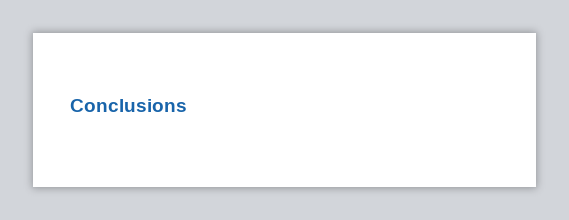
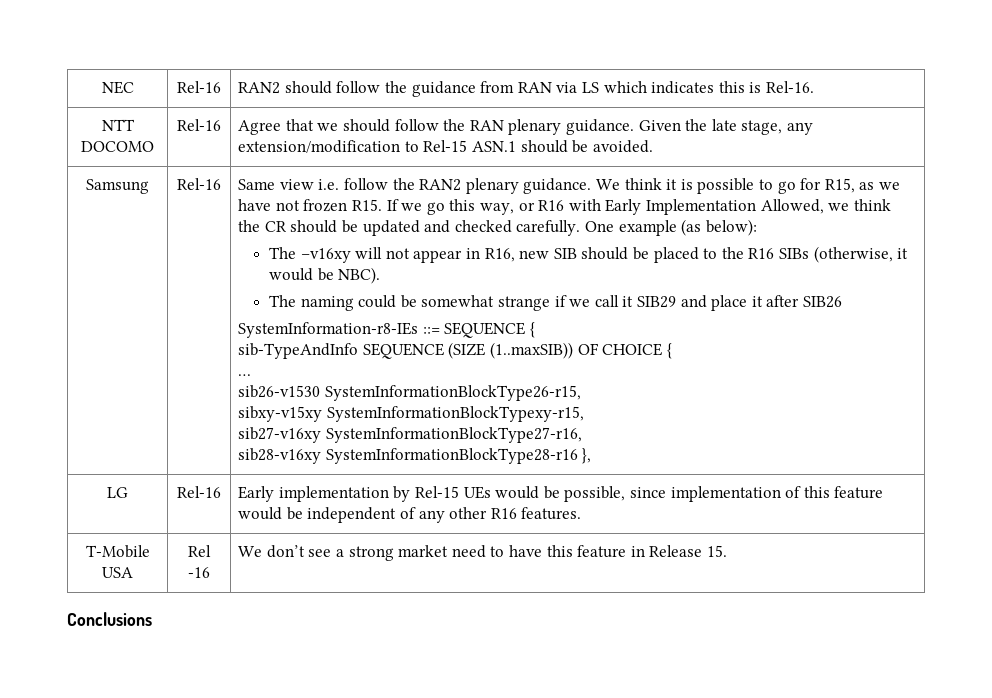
+ NEC | Rel-16 | RAN2 should follow the guidance from RAN via LS which indicates this is Rel-16.
+ NTT DOCOMO | Rel-16 | Agree that we should follow the RAN plenary guidance. Given the late stage, any extension/modification to Rel-15 ASN.1 should be avoided.
+ Samsung | Rel-16 | Same view i.e. follow the RAN2 plenary guidance. We think it is possible to go for R15, as we have not frozen R15. If we go this way, or R16 with Early Implementation Allowed, we think the CR should be updated and checked carefully. One example (as below):
+ The –v16xy will not appear in R16, new SIB should be placed to the R16 SIBs (otherwise, it would be NBC).
+ The naming could be somewhat strange if we call it SIB29 and place it after SIB26
+ SystemInformation-r8-IEs ::= SEQUENCE {
+ sib-TypeAndInfo SEQUENCE (SIZE (1..maxSIB)) OF CHOICE {
+ …
+ sib26-v1530 SystemInformationBlockType26-r15,
+ sibxy-v15xy SystemInformationBlockTypexy-r15,
+ sib27-v16xy SystemInformationBlockType27-r16,
+ sib28-v16xy SystemInformationBlockType28-r16 },
+ LG | Rel-16 | Early implementation by Rel-15 UEs would be possible, since implementation of this feature would be independent of any other R16 features.
+ T-Mobile USA | Rel -16 | We don’t see a strong market need to have this feature in Release 15.

